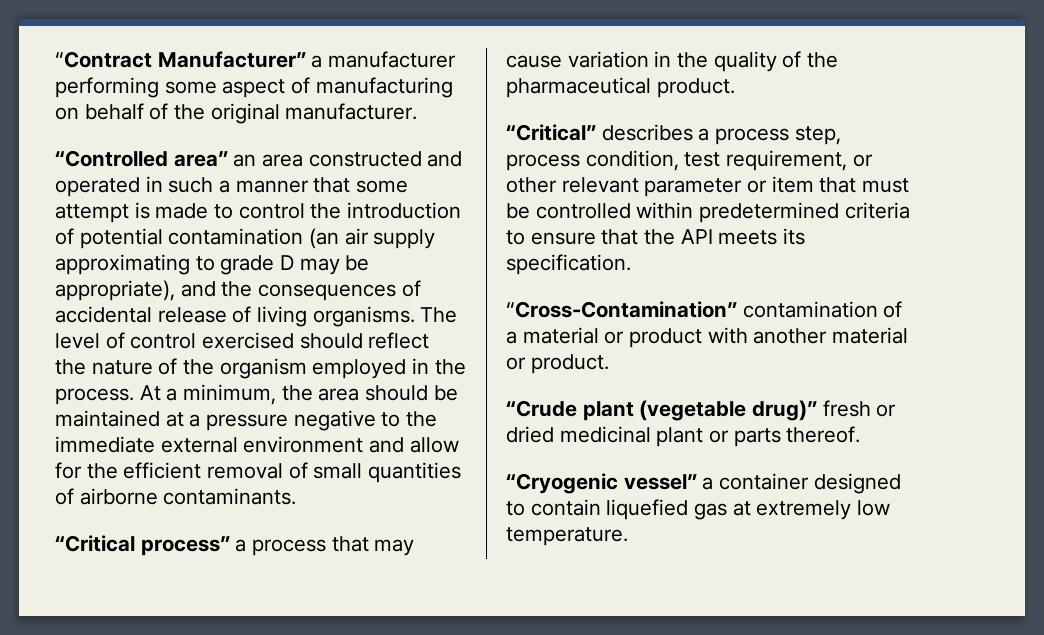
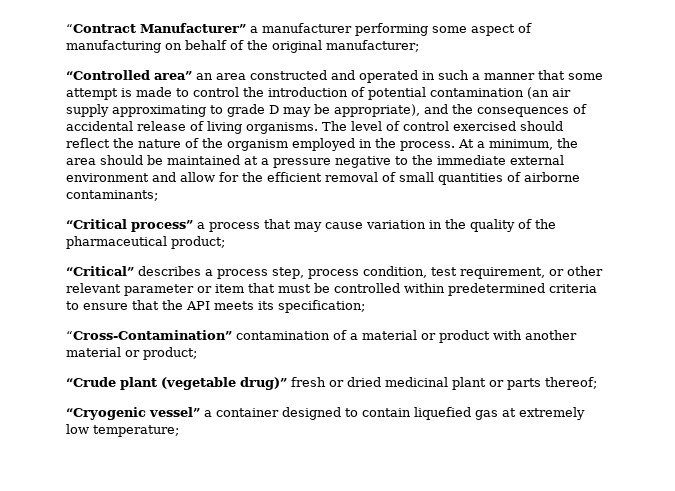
- “Contract Manufacturer” a manufacturer performing some aspect of manufacturing on behalf of the original manufacturer.
+ “Contract Manufacturer” a manufacturer performing some aspect of manufacturing on behalf of the original manufacturer;
- At a minimum, the area should be maintained at a pressure negative to the immediate external environment and allow for the efficient removal of small quantities of airborne contaminants.
+ At a minimum, the area should be maintained at a pressure negative to the immediate external environment and allow for the efficient removal of small quantities of airborne contaminants;
- “Critical process” a process that may cause variation in the quality of the pharmaceutical product.
+ “Critical process” a process that may cause variation in the quality of the pharmaceutical product;
- “Critical” describes a process step, process condition, test requirement, or other relevant parameter or item that must be controlled within predetermined criteria to ensure that the API meets its specification.
+ “Critical” describes a process step, process condition, test requirement, or other relevant parameter or item that must be controlled within predetermined criteria to ensure that the API meets its specification;
- “Cross-Contamination” contamination of a material or product with another material or product.
+ “Cross-Contamination” contamination of a material or product with another material or product;
- “Crude plant (vegetable drug)” fresh or dried medicinal plant or parts thereof.
+ “Crude plant (vegetable drug)” fresh or dried medicinal plant or parts thereof;
- “Cryogenic vessel” a container designed to contain liquefied gas at extremely low temperature.
+ “Cryogenic vessel” a container designed to contain liquefied gas at extremely low temperature;

